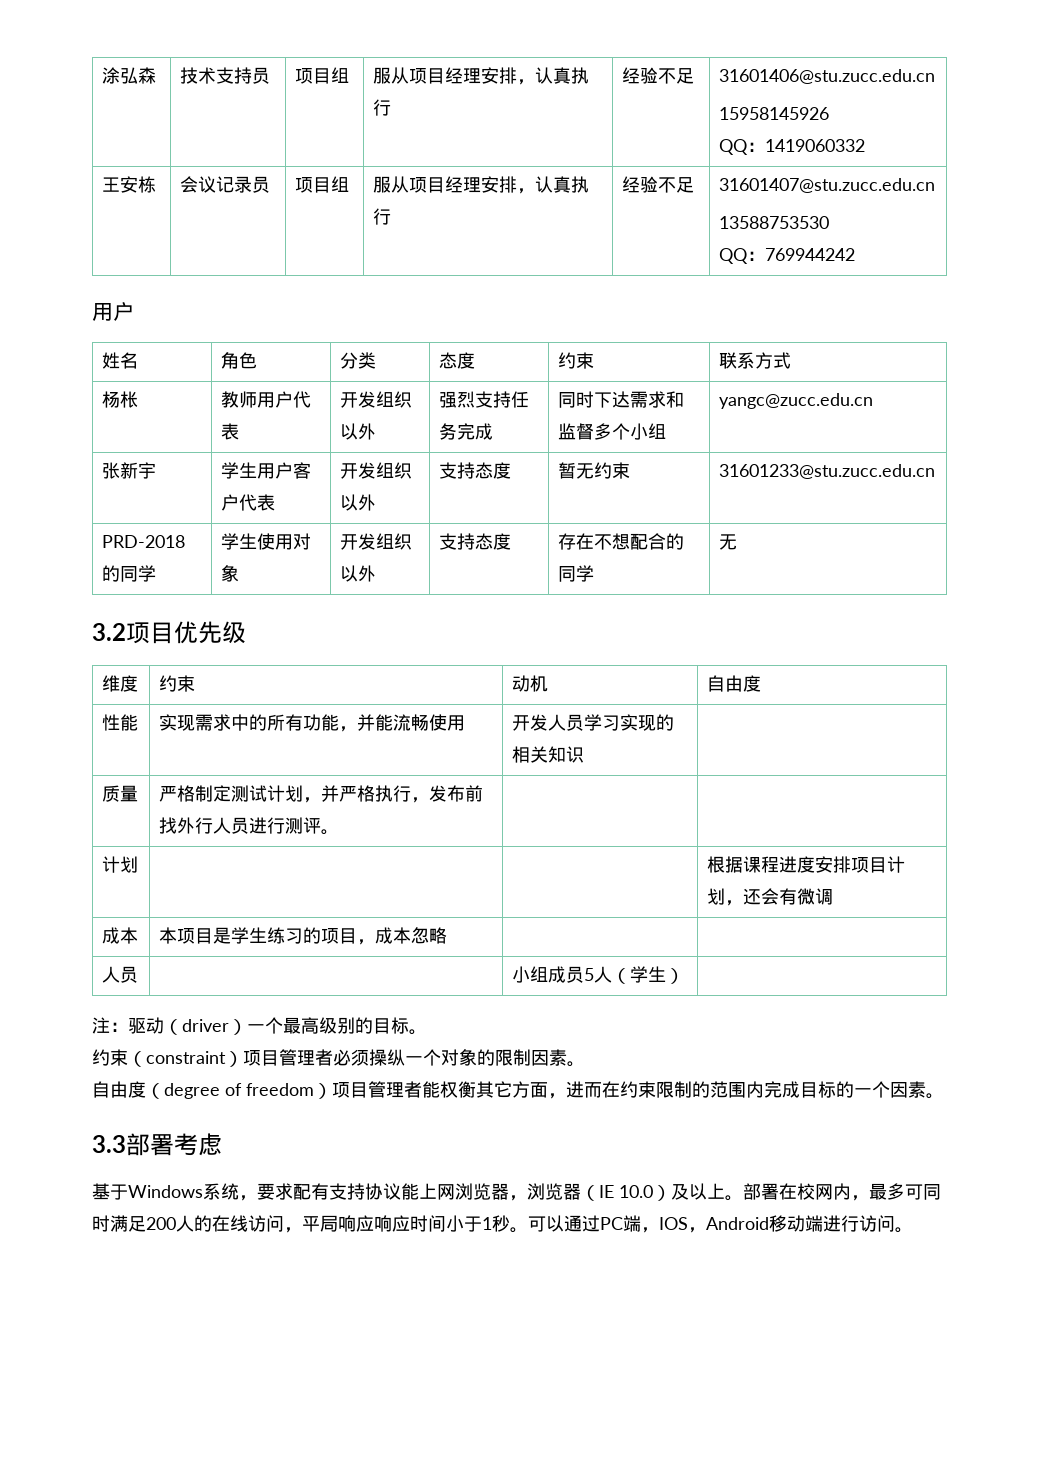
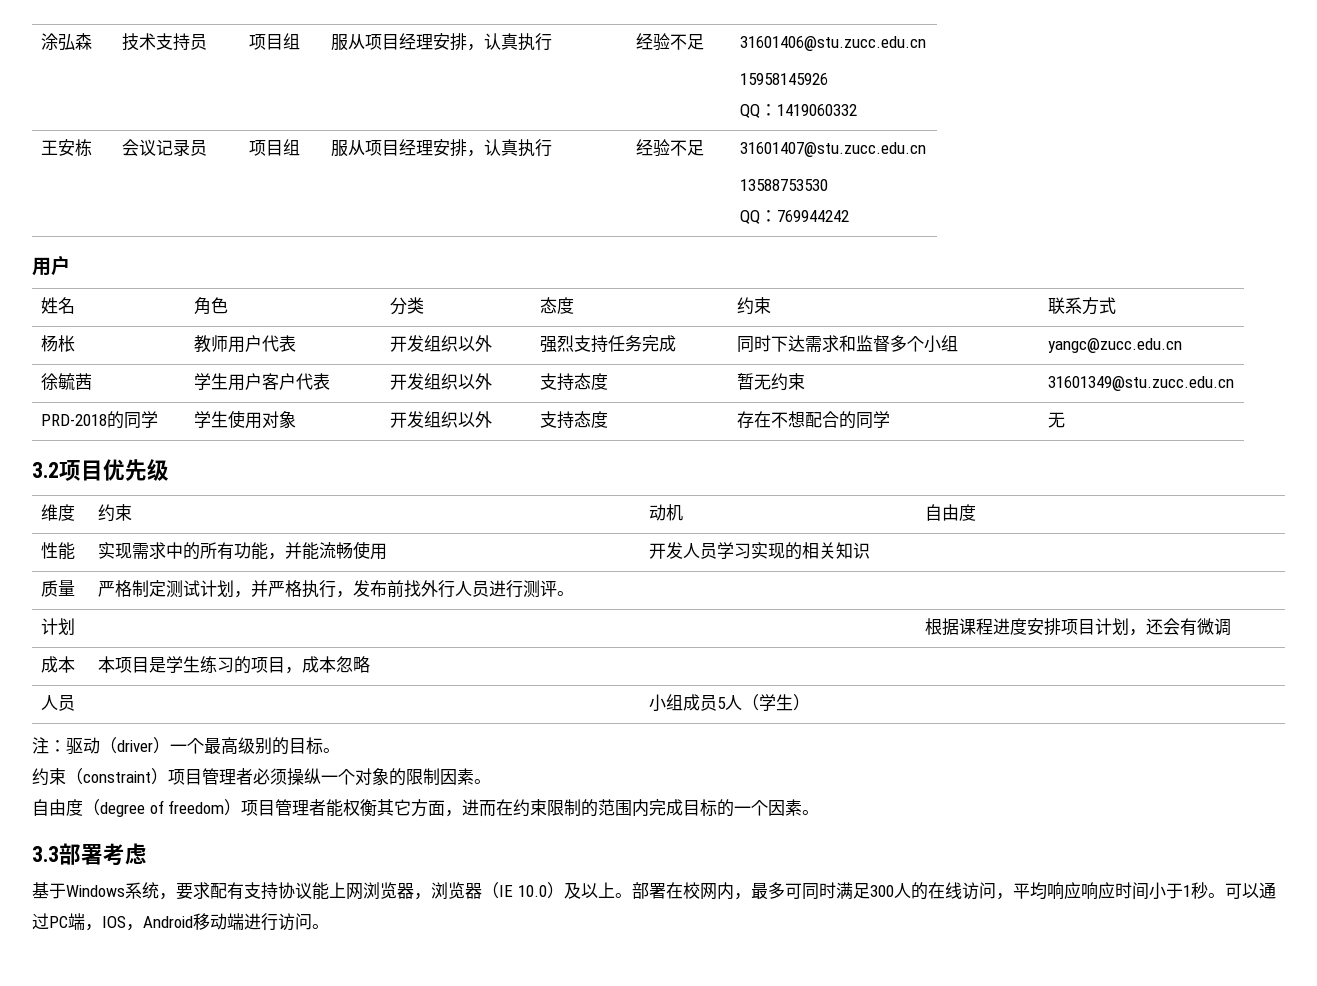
- 张新宇 | 学生用户客户代表 | 开发组织以外 | 支持态度 | 暂无约束 | 31601233@stu.zucc.edu.cn
+ 徐毓茜 | 学生用户客户代表 | 开发组织以外 | 支持态度 | 暂无约束 | 31601349@stu.zucc.edu.cn
- 部署在校网内，最多可同时满足200人的在线访问，平局响应响应时间小于1秒。
+ 部署在校网内，最多可同时满足300人的在线访问，平均响应响应时间小于1秒。

